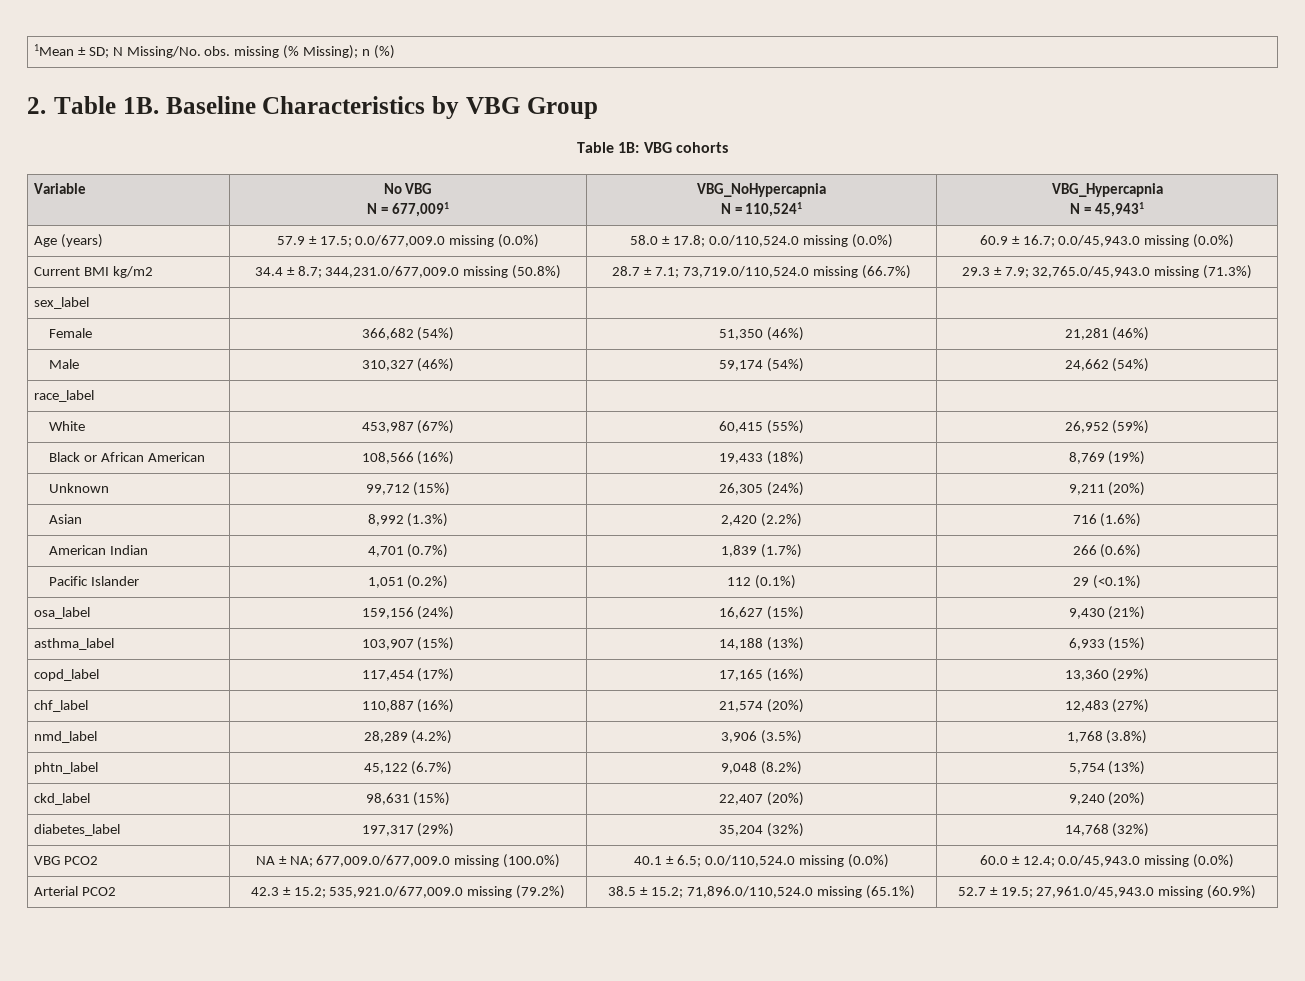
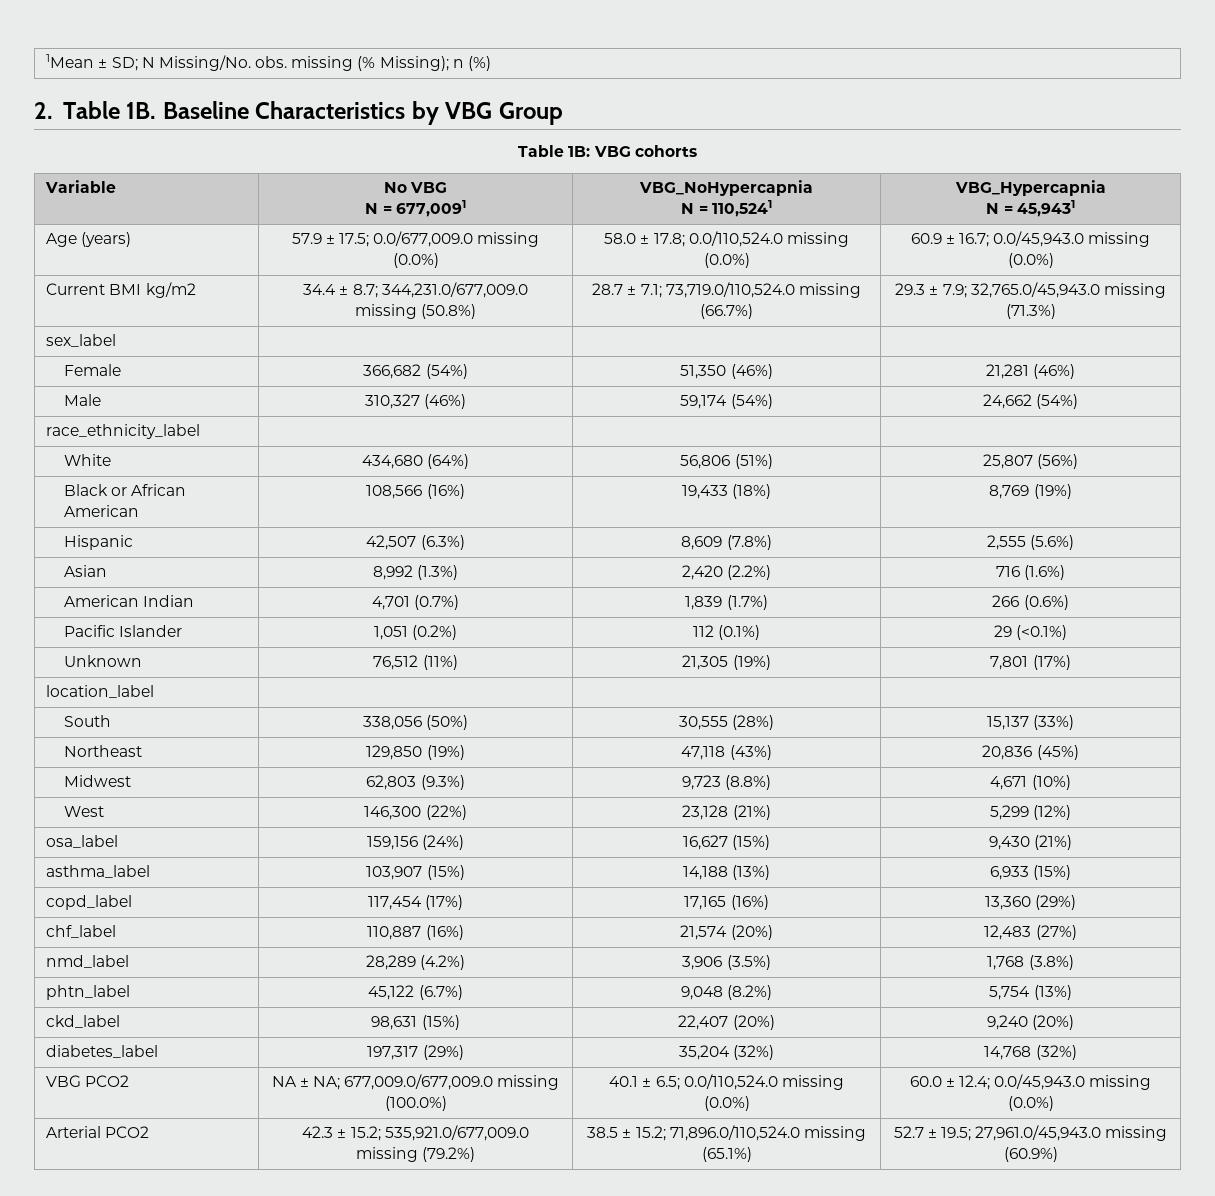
- race_label | | |
+ race_ethnicity_label | | |
- White | 453,987 (67%) | 60,415 (55%) | 26,952 (59%)
+ White | 434,680 (64%) | 56,806 (51%) | 25,807 (56%)
- Unknown | 99,712 (15%) | 26,305 (24%) | 9,211 (20%)
+ Hispanic | 42,507 (6.3%) | 8,609 (7.8%) | 2,555 (5.6%)
+ Unknown | 76,512 (11%) | 21,305 (19%) | 7,801 (17%)
+ location_label | | |
+ South | 338,056 (50%) | 30,555 (28%) | 15,137 (33%)
+ Northeast | 129,850 (19%) | 47,118 (43%) | 20,836 (45%)
+ Midwest | 62,803 (9.3%) | 9,723 (8.8%) | 4,671 (10%)
+ West | 146,300 (22%) | 23,128 (21%) | 5,299 (12%)

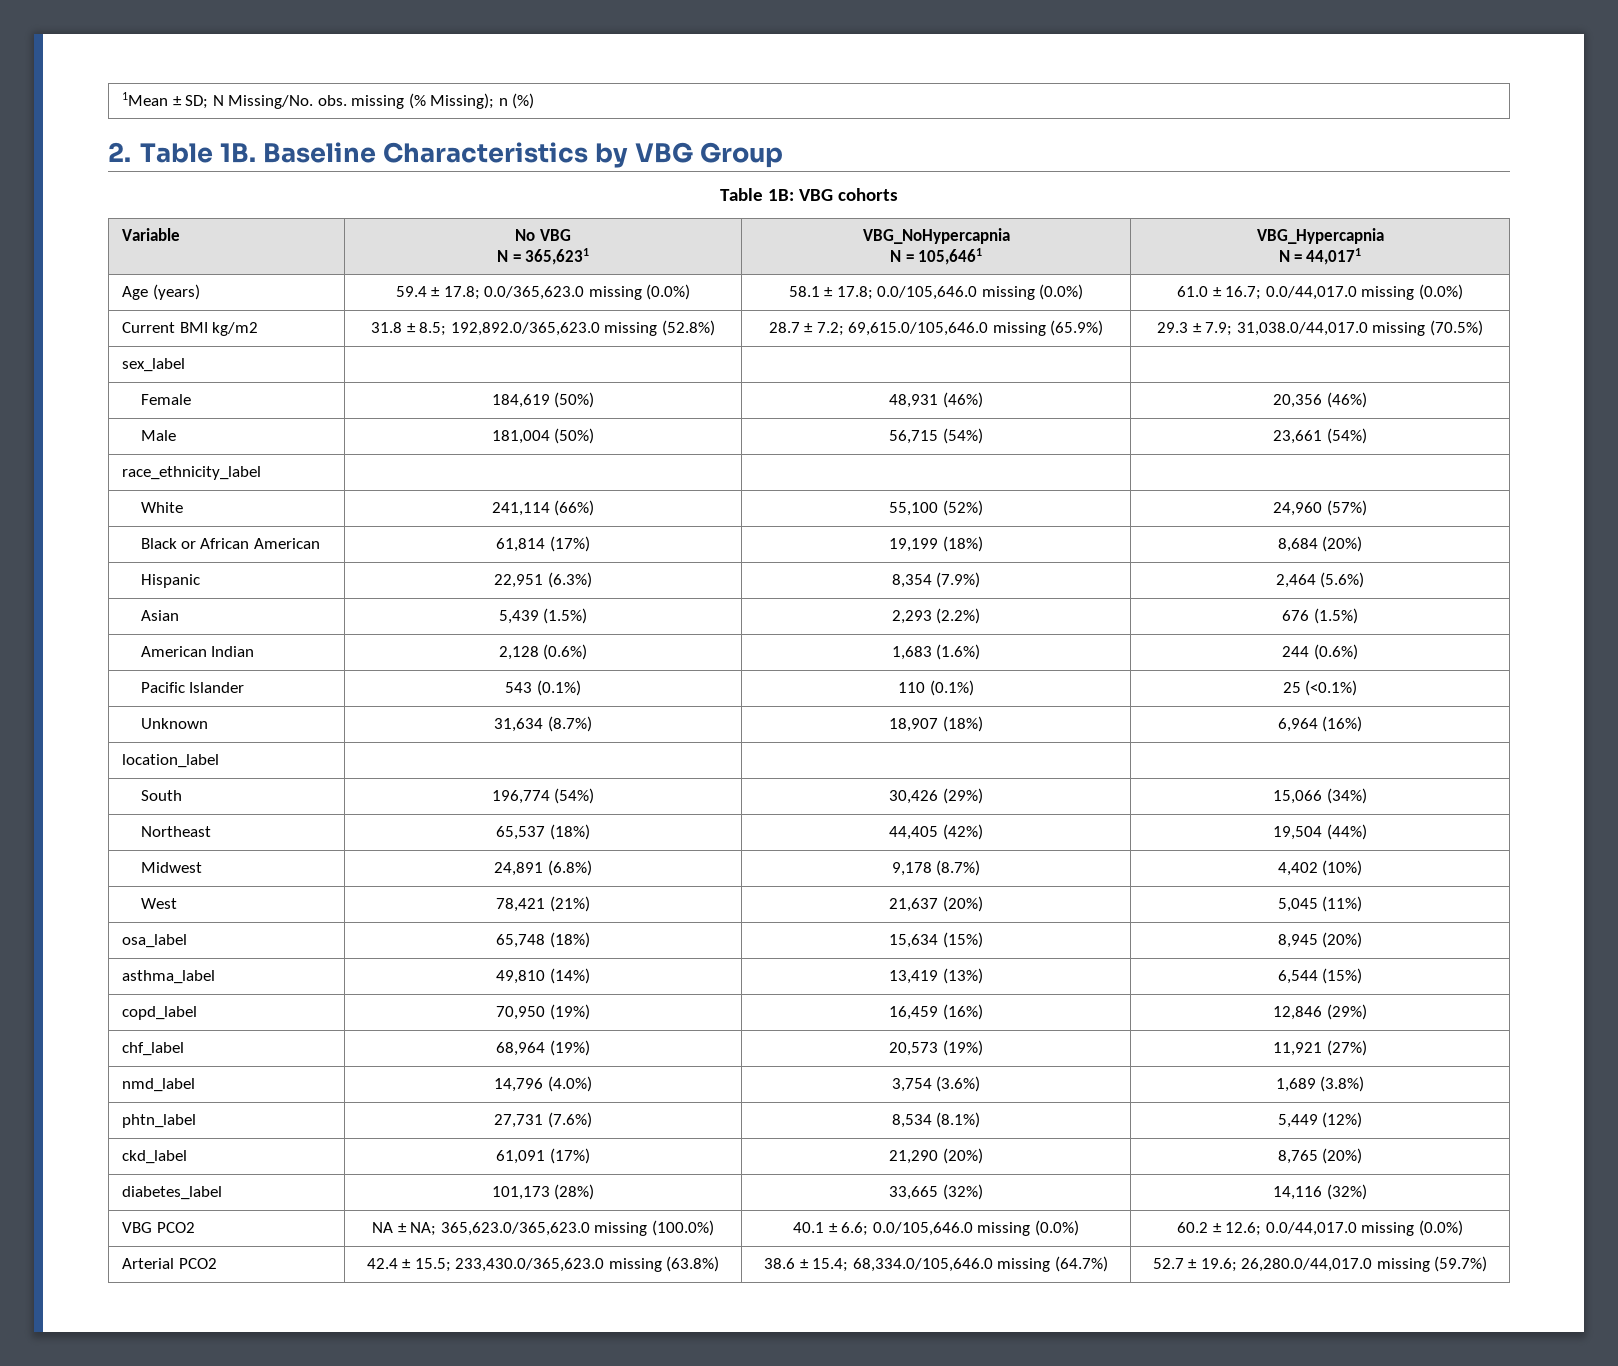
  Variable | No VBG
- N = 677,0091 | VBG_NoHypercapnia
- N = 110,5241 | VBG_Hypercapnia
- N = 45,9431
+ N = 365,6231 | VBG_NoHypercapnia
+ N = 105,6461 | VBG_Hypercapnia
+ N = 44,0171
- Age (years) | 57.9 ± 17.5; 0.0/677,009.0 missing (0.0%) | 58.0 ± 17.8; 0.0/110,524.0 missing (0.0%) | 60.9 ± 16.7; 0.0/45,943.0 missing (0.0%)
+ Age (years) | 59.4 ± 17.8; 0.0/365,623.0 missing (0.0%) | 58.1 ± 17.8; 0.0/105,646.0 missing (0.0%) | 61.0 ± 16.7; 0.0/44,017.0 missing (0.0%)
- Current BMI kg/m2 | 34.4 ± 8.7; 344,231.0/677,009.0 missing (50.8%) | 28.7 ± 7.1; 73,719.0/110,524.0 missing (66.7%) | 29.3 ± 7.9; 32,765.0/45,943.0 missing (71.3%)
+ Current BMI kg/m2 | 31.8 ± 8.5; 192,892.0/365,623.0 missing (52.8%) | 28.7 ± 7.2; 69,615.0/105,646.0 missing (65.9%) | 29.3 ± 7.9; 31,038.0/44,017.0 missing (70.5%)
- Female | 366,682 (54%) | 51,350 (46%) | 21,281 (46%)
+ Female | 184,619 (50%) | 48,931 (46%) | 20,356 (46%)
- Male | 310,327 (46%) | 59,174 (54%) | 24,662 (54%)
+ Male | 181,004 (50%) | 56,715 (54%) | 23,661 (54%)
- White | 434,680 (64%) | 56,806 (51%) | 25,807 (56%)
+ White | 241,114 (66%) | 55,100 (52%) | 24,960 (57%)
- Black or African American | 108,566 (16%) | 19,433 (18%) | 8,769 (19%)
+ Black or African American | 61,814 (17%) | 19,199 (18%) | 8,684 (20%)
- Hispanic | 42,507 (6.3%) | 8,609 (7.8%) | 2,555 (5.6%)
+ Hispanic | 22,951 (6.3%) | 8,354 (7.9%) | 2,464 (5.6%)
- Asian | 8,992 (1.3%) | 2,420 (2.2%) | 716 (1.6%)
+ Asian | 5,439 (1.5%) | 2,293 (2.2%) | 676 (1.5%)
- American Indian | 4,701 (0.7%) | 1,839 (1.7%) | 266 (0.6%)
- Pacific Islander | 1,051 (0.2%) | 112 (0.1%) | 29 (<0.1%)
- Unknown | 76,512 (11%) | 21,305 (19%) | 7,801 (17%)
+ American Indian | 2,128 (0.6%) | 1,683 (1.6%) | 244 (0.6%)
+ Pacific Islander | 543 (0.1%) | 110 (0.1%) | 25 (<0.1%)
+ Unknown | 31,634 (8.7%) | 18,907 (18%) | 6,964 (16%)
  location_label | | |
- South | 338,056 (50%) | 30,555 (28%) | 15,137 (33%)
- Northeast | 129,850 (19%) | 47,118 (43%) | 20,836 (45%)
- Midwest | 62,803 (9.3%) | 9,723 (8.8%) | 4,671 (10%)
- West | 146,300 (22%) | 23,128 (21%) | 5,299 (12%)
- osa_label | 159,156 (24%) | 16,627 (15%) | 9,430 (21%)
+ South | 196,774 (54%) | 30,426 (29%) | 15,066 (34%)
+ Northeast | 65,537 (18%) | 44,405 (42%) | 19,504 (44%)
+ Midwest | 24,891 (6.8%) | 9,178 (8.7%) | 4,402 (10%)
+ West | 78,421 (21%) | 21,637 (20%) | 5,045 (11%)
+ osa_label | 65,748 (18%) | 15,634 (15%) | 8,945 (20%)
- asthma_label | 103,907 (15%) | 14,188 (13%) | 6,933 (15%)
+ asthma_label | 49,810 (14%) | 13,419 (13%) | 6,544 (15%)
- copd_label | 117,454 (17%) | 17,165 (16%) | 13,360 (29%)
+ copd_label | 70,950 (19%) | 16,459 (16%) | 12,846 (29%)
- chf_label | 110,887 (16%) | 21,574 (20%) | 12,483 (27%)
- nmd_label | 28,289 (4.2%) | 3,906 (3.5%) | 1,768 (3.8%)
- phtn_label | 45,122 (6.7%) | 9,048 (8.2%) | 5,754 (13%)
- ckd_label | 98,631 (15%) | 22,407 (20%) | 9,240 (20%)
+ chf_label | 68,964 (19%) | 20,573 (19%) | 11,921 (27%)
+ nmd_label | 14,796 (4.0%) | 3,754 (3.6%) | 1,689 (3.8%)
+ phtn_label | 27,731 (7.6%) | 8,534 (8.1%) | 5,449 (12%)
+ ckd_label | 61,091 (17%) | 21,290 (20%) | 8,765 (20%)
- diabetes_label | 197,317 (29%) | 35,204 (32%) | 14,768 (32%)
+ diabetes_label | 101,173 (28%) | 33,665 (32%) | 14,116 (32%)
- VBG PCO2 | NA ± NA; 677,009.0/677,009.0 missing (100.0%) | 40.1 ± 6.5; 0.0/110,524.0 missing (0.0%) | 60.0 ± 12.4; 0.0/45,943.0 missing (0.0%)
+ VBG PCO2 | NA ± NA; 365,623.0/365,623.0 missing (100.0%) | 40.1 ± 6.6; 0.0/105,646.0 missing (0.0%) | 60.2 ± 12.6; 0.0/44,017.0 missing (0.0%)
- Arterial PCO2 | 42.3 ± 15.2; 535,921.0/677,009.0 missing (79.2%) | 38.5 ± 15.2; 71,896.0/110,524.0 missing (65.1%) | 52.7 ± 19.5; 27,961.0/45,943.0 missing (60.9%)
+ Arterial PCO2 | 42.4 ± 15.5; 233,430.0/365,623.0 missing (63.8%) | 38.6 ± 15.4; 68,334.0/105,646.0 missing (64.7%) | 52.7 ± 19.6; 26,280.0/44,017.0 missing (59.7%)

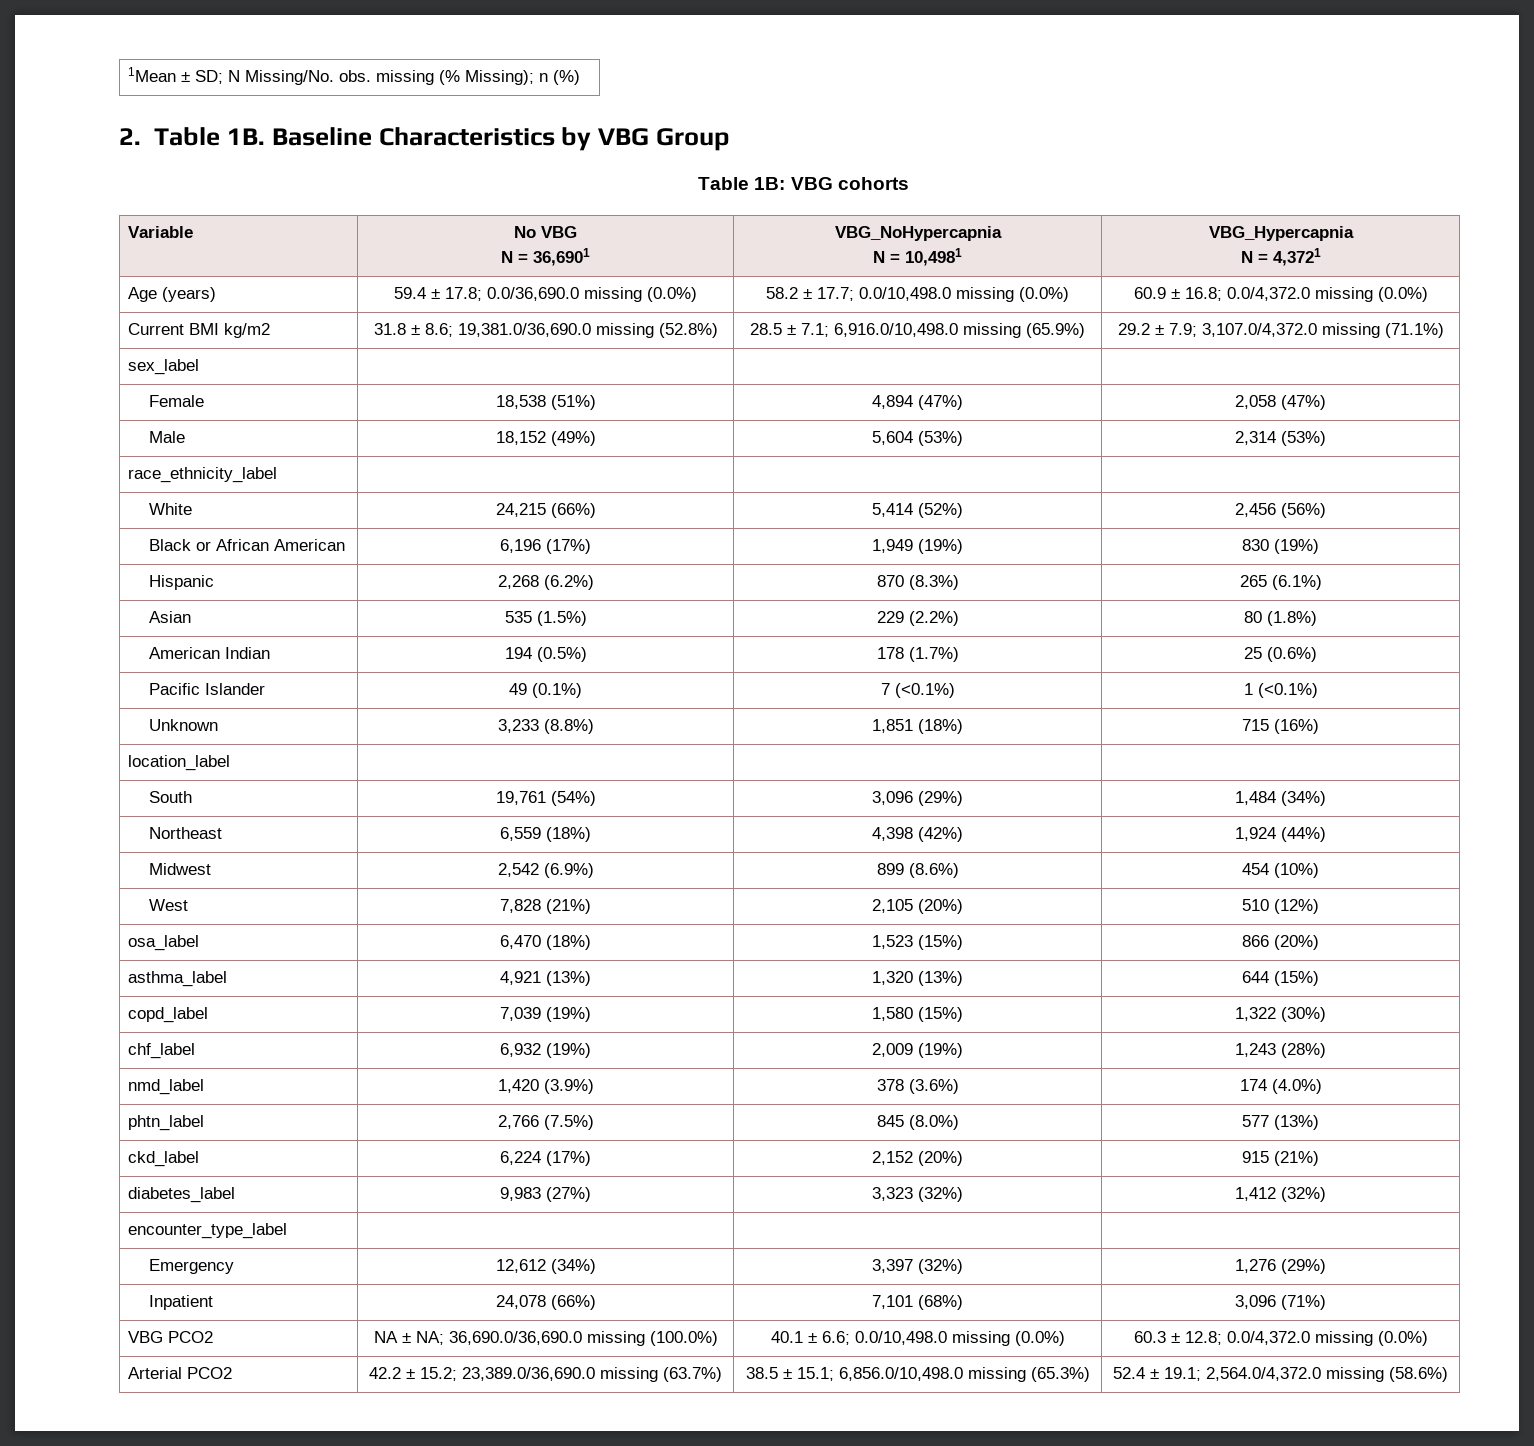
  Variable | No VBG
- N = 365,6231 | VBG_NoHypercapnia
- N = 105,6461 | VBG_Hypercapnia
- N = 44,0171
+ N = 36,6901 | VBG_NoHypercapnia
+ N = 10,4981 | VBG_Hypercapnia
+ N = 4,3721
- Age (years) | 59.4 ± 17.8; 0.0/365,623.0 missing (0.0%) | 58.1 ± 17.8; 0.0/105,646.0 missing (0.0%) | 61.0 ± 16.7; 0.0/44,017.0 missing (0.0%)
+ Age (years) | 59.4 ± 17.8; 0.0/36,690.0 missing (0.0%) | 58.2 ± 17.7; 0.0/10,498.0 missing (0.0%) | 60.9 ± 16.8; 0.0/4,372.0 missing (0.0%)
- Current BMI kg/m2 | 31.8 ± 8.5; 192,892.0/365,623.0 missing (52.8%) | 28.7 ± 7.2; 69,615.0/105,646.0 missing (65.9%) | 29.3 ± 7.9; 31,038.0/44,017.0 missing (70.5%)
+ Current BMI kg/m2 | 31.8 ± 8.6; 19,381.0/36,690.0 missing (52.8%) | 28.5 ± 7.1; 6,916.0/10,498.0 missing (65.9%) | 29.2 ± 7.9; 3,107.0/4,372.0 missing (71.1%)
- Female | 184,619 (50%) | 48,931 (46%) | 20,356 (46%)
- Male | 181,004 (50%) | 56,715 (54%) | 23,661 (54%)
+ Female | 18,538 (51%) | 4,894 (47%) | 2,058 (47%)
+ Male | 18,152 (49%) | 5,604 (53%) | 2,314 (53%)
- White | 241,114 (66%) | 55,100 (52%) | 24,960 (57%)
+ White | 24,215 (66%) | 5,414 (52%) | 2,456 (56%)
- Black or African American | 61,814 (17%) | 19,199 (18%) | 8,684 (20%)
- Hispanic | 22,951 (6.3%) | 8,354 (7.9%) | 2,464 (5.6%)
+ Black or African American | 6,196 (17%) | 1,949 (19%) | 830 (19%)
+ Hispanic | 2,268 (6.2%) | 870 (8.3%) | 265 (6.1%)
- Asian | 5,439 (1.5%) | 2,293 (2.2%) | 676 (1.5%)
+ Asian | 535 (1.5%) | 229 (2.2%) | 80 (1.8%)
- American Indian | 2,128 (0.6%) | 1,683 (1.6%) | 244 (0.6%)
+ American Indian | 194 (0.5%) | 178 (1.7%) | 25 (0.6%)
- Pacific Islander | 543 (0.1%) | 110 (0.1%) | 25 (<0.1%)
+ Pacific Islander | 49 (0.1%) | 7 (<0.1%) | 1 (<0.1%)
- Unknown | 31,634 (8.7%) | 18,907 (18%) | 6,964 (16%)
+ Unknown | 3,233 (8.8%) | 1,851 (18%) | 715 (16%)
- South | 196,774 (54%) | 30,426 (29%) | 15,066 (34%)
+ South | 19,761 (54%) | 3,096 (29%) | 1,484 (34%)
- Northeast | 65,537 (18%) | 44,405 (42%) | 19,504 (44%)
+ Northeast | 6,559 (18%) | 4,398 (42%) | 1,924 (44%)
- Midwest | 24,891 (6.8%) | 9,178 (8.7%) | 4,402 (10%)
+ Midwest | 2,542 (6.9%) | 899 (8.6%) | 454 (10%)
- West | 78,421 (21%) | 21,637 (20%) | 5,045 (11%)
+ West | 7,828 (21%) | 2,105 (20%) | 510 (12%)
- osa_label | 65,748 (18%) | 15,634 (15%) | 8,945 (20%)
+ osa_label | 6,470 (18%) | 1,523 (15%) | 866 (20%)
- asthma_label | 49,810 (14%) | 13,419 (13%) | 6,544 (15%)
+ asthma_label | 4,921 (13%) | 1,320 (13%) | 644 (15%)
- copd_label | 70,950 (19%) | 16,459 (16%) | 12,846 (29%)
+ copd_label | 7,039 (19%) | 1,580 (15%) | 1,322 (30%)
- chf_label | 68,964 (19%) | 20,573 (19%) | 11,921 (27%)
+ chf_label | 6,932 (19%) | 2,009 (19%) | 1,243 (28%)
- nmd_label | 14,796 (4.0%) | 3,754 (3.6%) | 1,689 (3.8%)
+ nmd_label | 1,420 (3.9%) | 378 (3.6%) | 174 (4.0%)
- phtn_label | 27,731 (7.6%) | 8,534 (8.1%) | 5,449 (12%)
+ phtn_label | 2,766 (7.5%) | 845 (8.0%) | 577 (13%)
- ckd_label | 61,091 (17%) | 21,290 (20%) | 8,765 (20%)
+ ckd_label | 6,224 (17%) | 2,152 (20%) | 915 (21%)
- diabetes_label | 101,173 (28%) | 33,665 (32%) | 14,116 (32%)
+ diabetes_label | 9,983 (27%) | 3,323 (32%) | 1,412 (32%)
+ encounter_type_label | | |
+ Emergency | 12,612 (34%) | 3,397 (32%) | 1,276 (29%)
+ Inpatient | 24,078 (66%) | 7,101 (68%) | 3,096 (71%)
- VBG PCO2 | NA ± NA; 365,623.0/365,623.0 missing (100.0%) | 40.1 ± 6.6; 0.0/105,646.0 missing (0.0%) | 60.2 ± 12.6; 0.0/44,017.0 missing (0.0%)
+ VBG PCO2 | NA ± NA; 36,690.0/36,690.0 missing (100.0%) | 40.1 ± 6.6; 0.0/10,498.0 missing (0.0%) | 60.3 ± 12.8; 0.0/4,372.0 missing (0.0%)
- Arterial PCO2 | 42.4 ± 15.5; 233,430.0/365,623.0 missing (63.8%) | 38.6 ± 15.4; 68,334.0/105,646.0 missing (64.7%) | 52.7 ± 19.6; 26,280.0/44,017.0 missing (59.7%)
+ Arterial PCO2 | 42.2 ± 15.2; 23,389.0/36,690.0 missing (63.7%) | 38.5 ± 15.1; 6,856.0/10,498.0 missing (65.3%) | 52.4 ± 19.1; 2,564.0/4,372.0 missing (58.6%)

